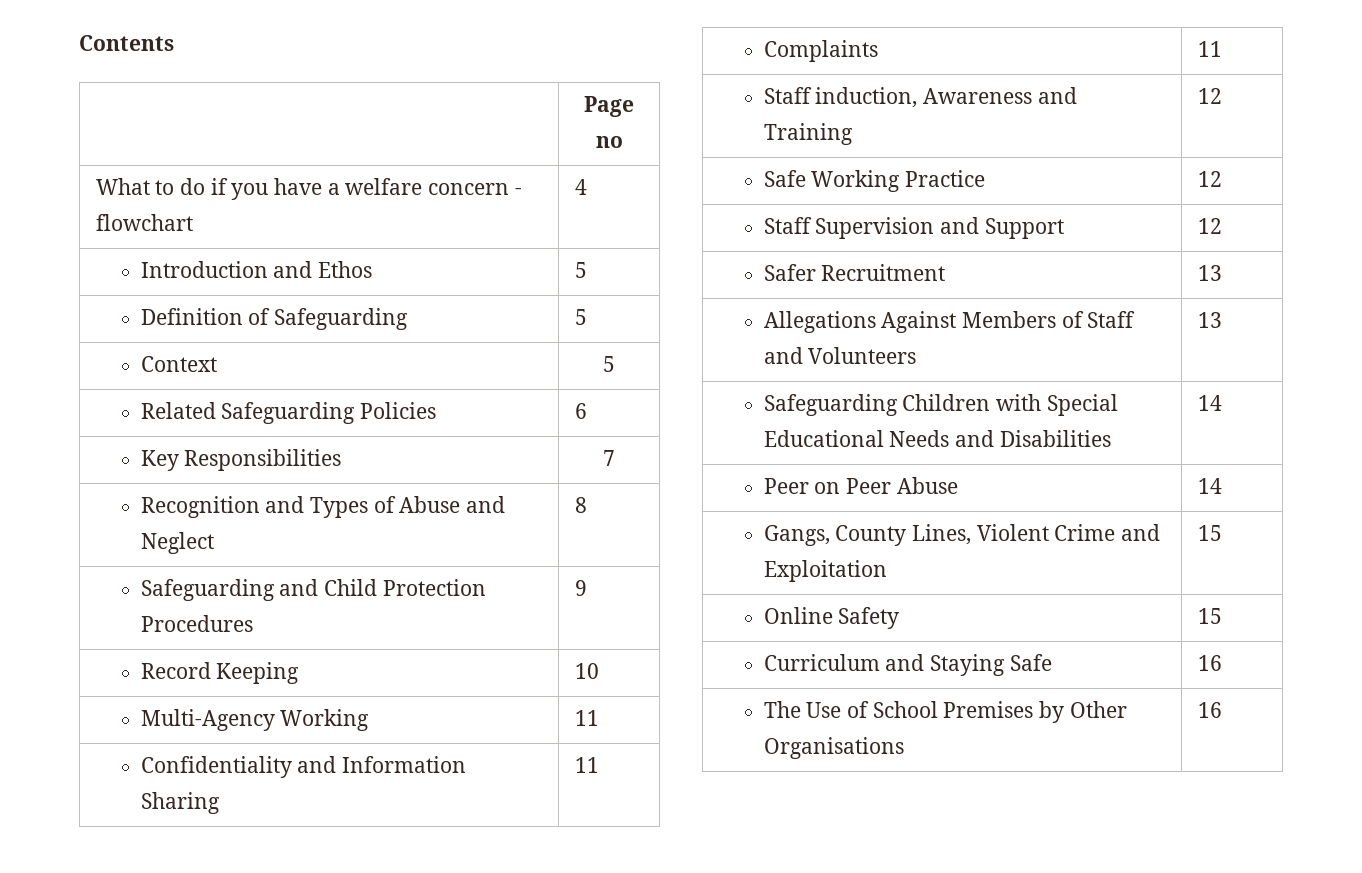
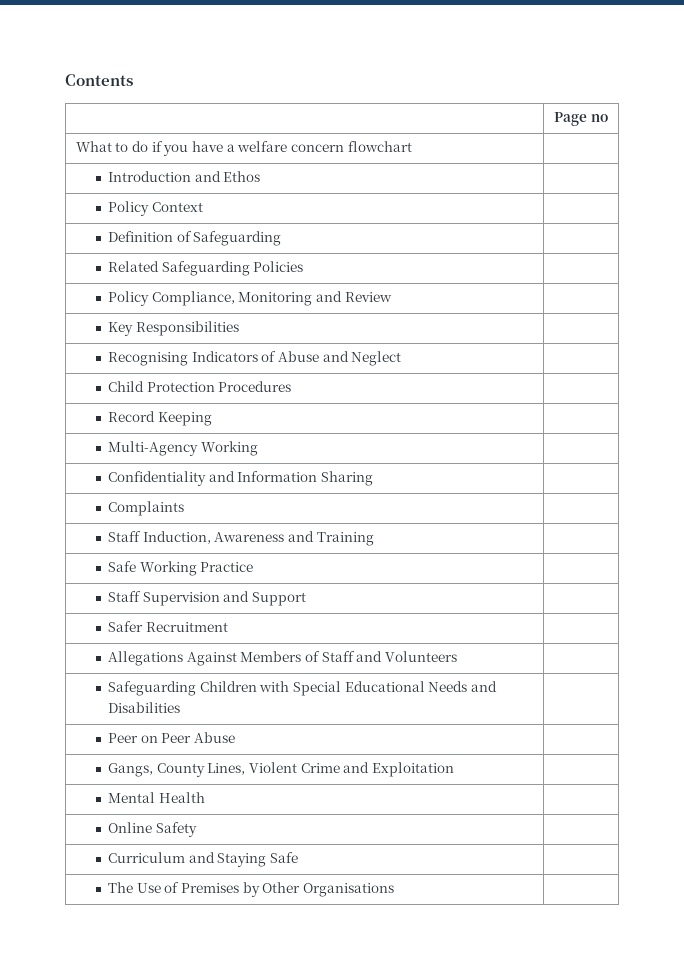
- What to do if you have a welfare concern - flowchart | 4
+ What to do if you have a welfare concern flowchart |
- Introduction and Ethos | 5
+ Introduction and Ethos |
+ Policy Context |
- Definition of Safeguarding | 5
- Context | 5
+ Definition of Safeguarding |
- Related Safeguarding Policies | 6
- Key Responsibilities | 7
- Recognition and Types of Abuse and Neglect | 8
- Safeguarding and Child Protection Procedures | 9
+ Related Safeguarding Policies |
+ Policy Compliance, Monitoring and Review |
+ Key Responsibilities |
+ Recognising Indicators of Abuse and Neglect |
+ Child Protection Procedures |
- Record Keeping | 10
+ Record Keeping |
- Multi-Agency Working | 11
+ Multi-Agency Working |
- Confidentiality and Information Sharing | 11
+ Confidentiality and Information Sharing |
- Complaints | 11
- Staff induction, Awareness and Training | 12
+ Complaints |
+ Staff Induction, Awareness and Training |
- Safe Working Practice | 12
+ Safe Working Practice |
- Staff Supervision and Support | 12
+ Staff Supervision and Support |
- Safer Recruitment | 13
+ Safer Recruitment |
- Allegations Against Members of Staff and Volunteers | 13
+ Allegations Against Members of Staff and Volunteers |
- Safeguarding Children with Special Educational Needs and Disabilities | 14
+ Safeguarding Children with Special Educational Needs and Disabilities |
- Peer on Peer Abuse | 14
+ Peer on Peer Abuse |
- Gangs, County Lines, Violent Crime and Exploitation | 15
+ Gangs, County Lines, Violent Crime and Exploitation |
+ Mental Health |
- Online Safety | 15
+ Online Safety |
- Curriculum and Staying Safe | 16
+ Curriculum and Staying Safe |
- The Use of School Premises by Other Organisations | 16
+ The Use of Premises by Other Organisations |

